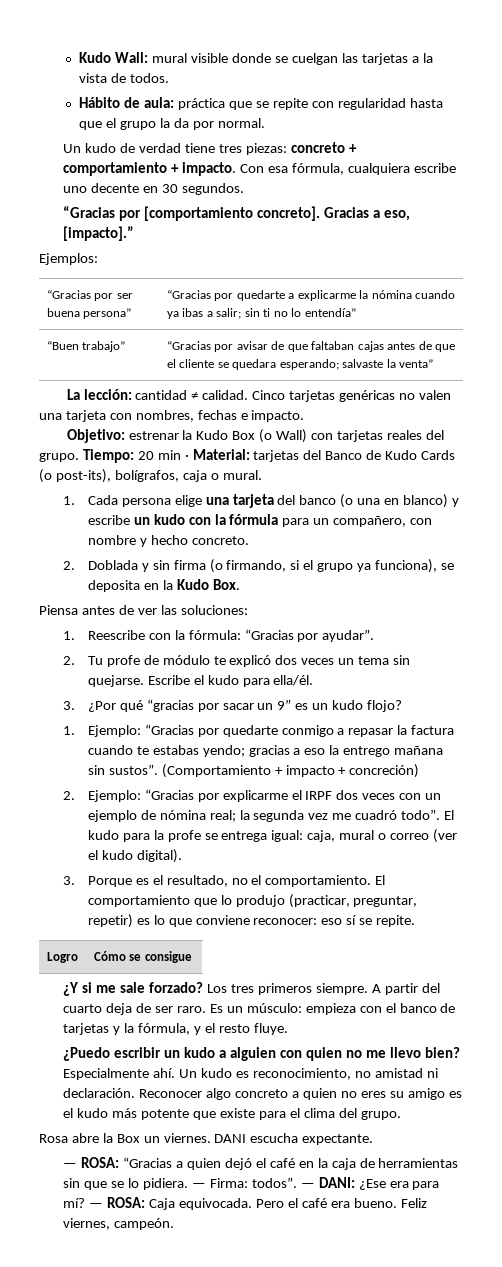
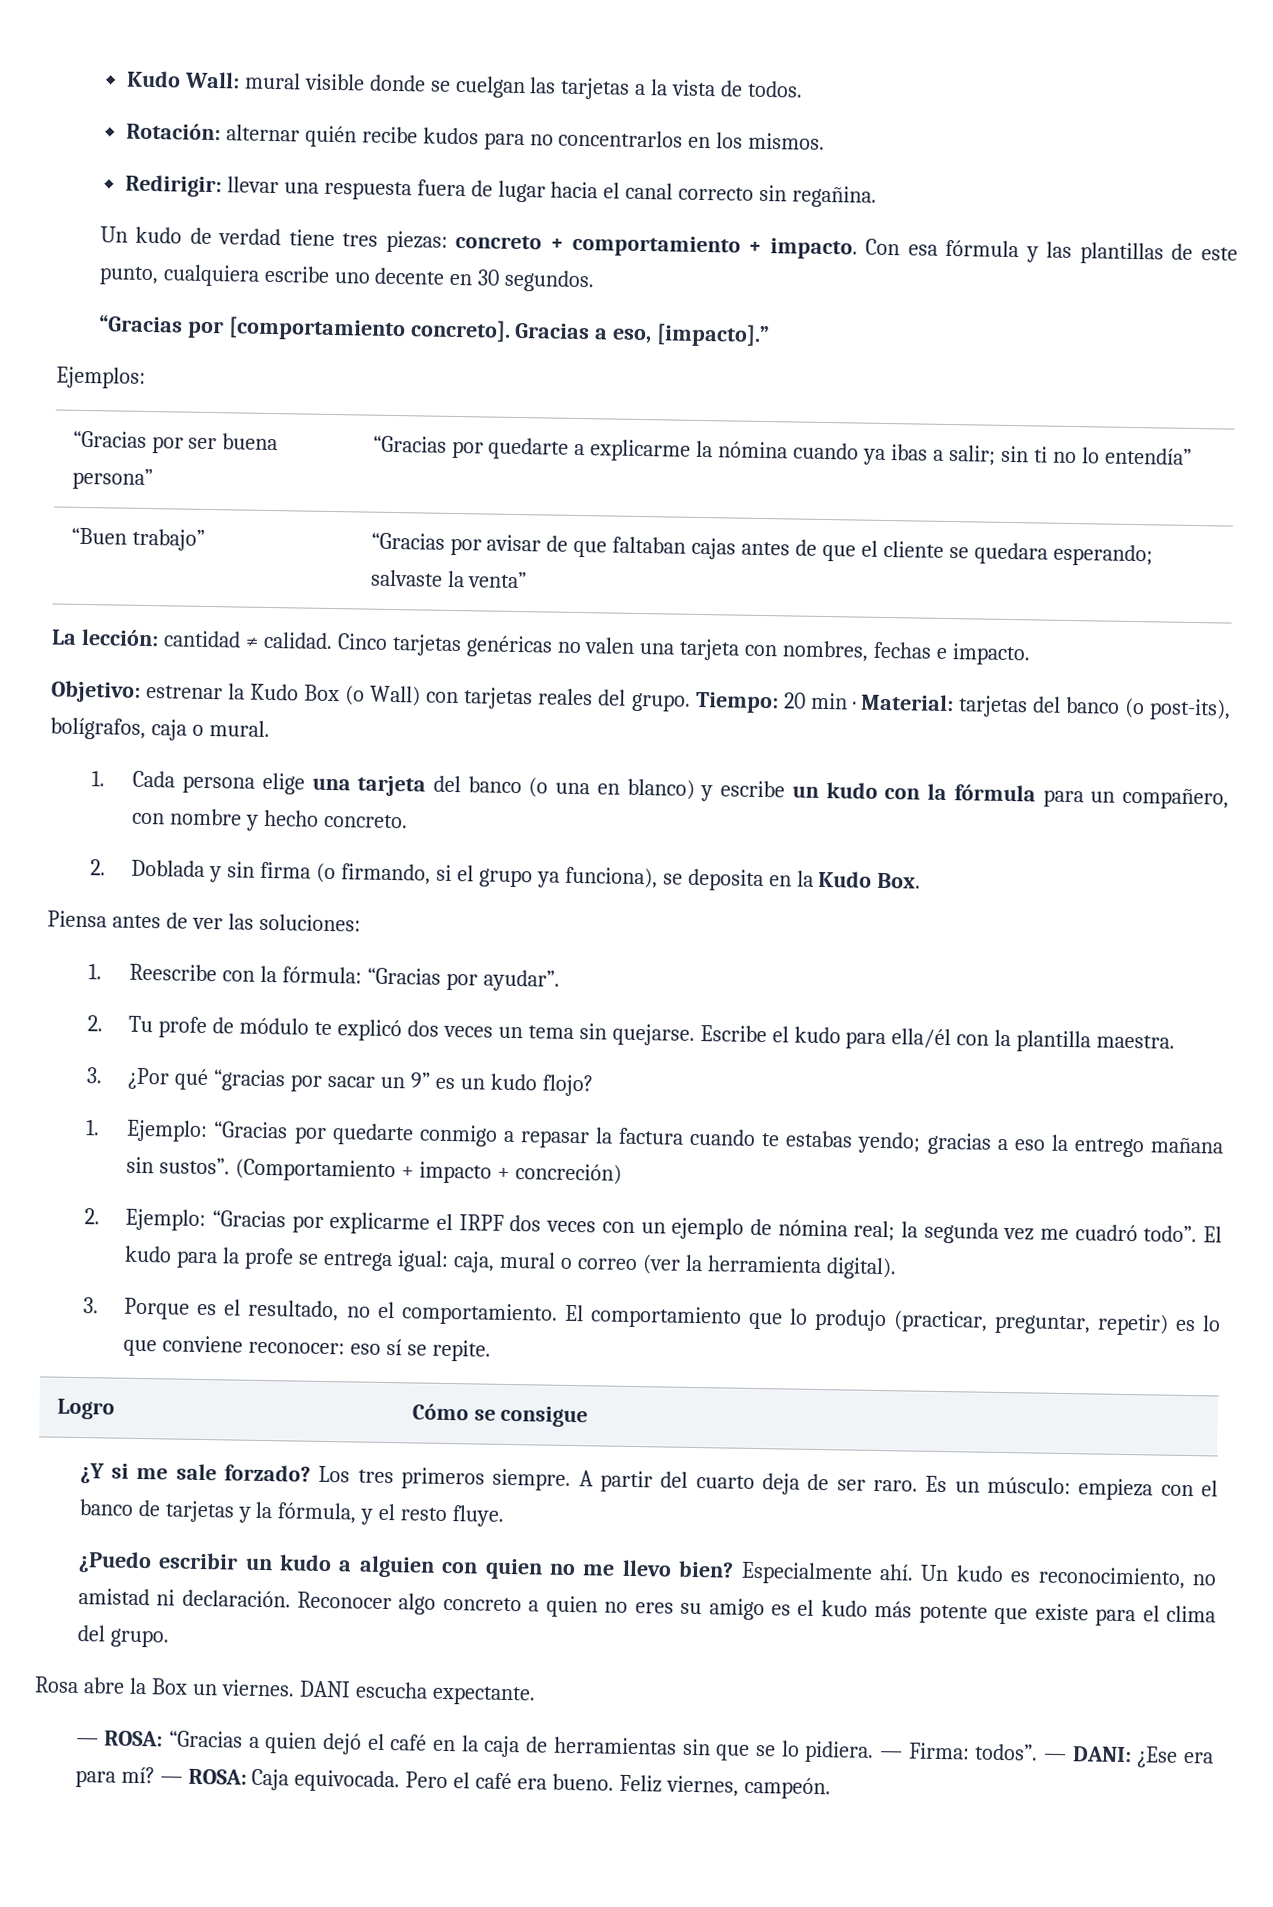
- Hábito de aula: práctica que se repite con regularidad hasta que el grupo la da por normal.
+ Rotación: alternar quién recibe kudos para no concentrarlos en los mismos.
+ Redirigir: llevar una respuesta fuera de lugar hacia el canal correcto sin regañina.
- Con esa fórmula, cualquiera escribe uno decente en 30 segundos.
+ Con esa fórmula y las plantillas de este punto, cualquiera escribe uno decente en 30 segundos.
- Tiempo: 20 min · Material: tarjetas del Banco de Kudo Cards (o post-its), bolígrafos, caja o mural.
+ Tiempo: 20 min · Material: tarjetas del banco (o post-its), bolígrafos, caja o mural.
- Escribe el kudo para ella/él.
+ Escribe el kudo para ella/él con la plantilla maestra.
- El kudo para la profe se entrega igual: caja, mural o correo (ver el kudo digital).
+ El kudo para la profe se entrega igual: caja, mural o correo (ver la herramienta digital).

